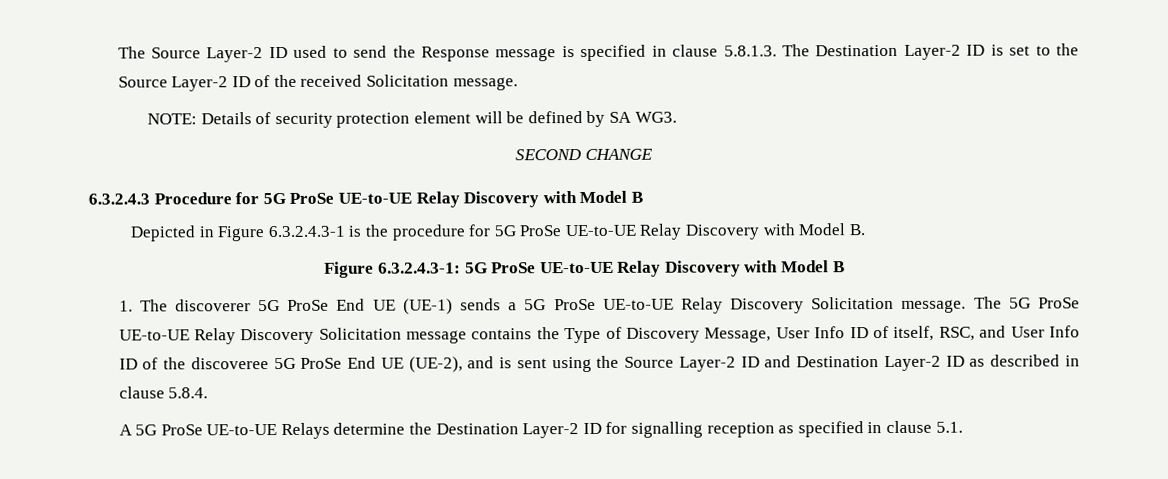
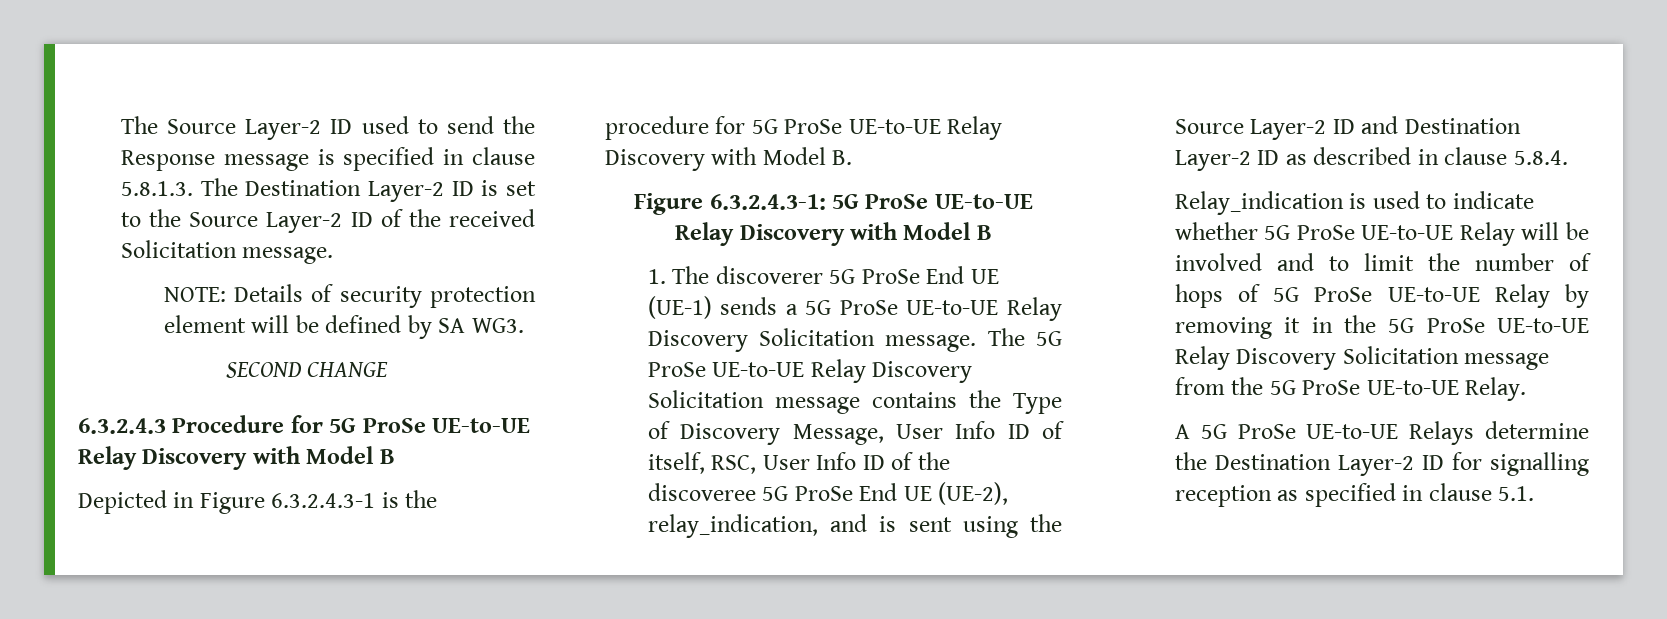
- The 5G ProSe UE-to-UE Relay Discovery Solicitation message contains the Type of Discovery Message, User Info ID of itself, RSC, and User Info ID of the discoveree 5G ProSe End UE (UE-2), and is sent using the Source Layer-2 ID and Destination Layer-2 ID as described in clause 5.8.4.
+ The 5G ProSe UE-to-UE Relay Discovery Solicitation message contains the Type of Discovery Message, User Info ID of itself, RSC, User Info ID of the discoveree 5G ProSe End UE (UE-2), relay_indication, and is sent using the Source Layer-2 ID and Destination Layer-2 ID as described in clause 5.8.4.
+ Relay_indication is used to indicate whether 5G ProSe UE-to-UE Relay will be involved and to limit the number of hops of 5G ProSe UE-to-UE Relay by removing it in the 5G ProSe UE-to-UE Relay Discovery Solicitation message from the 5G ProSe UE-to-UE Relay.

